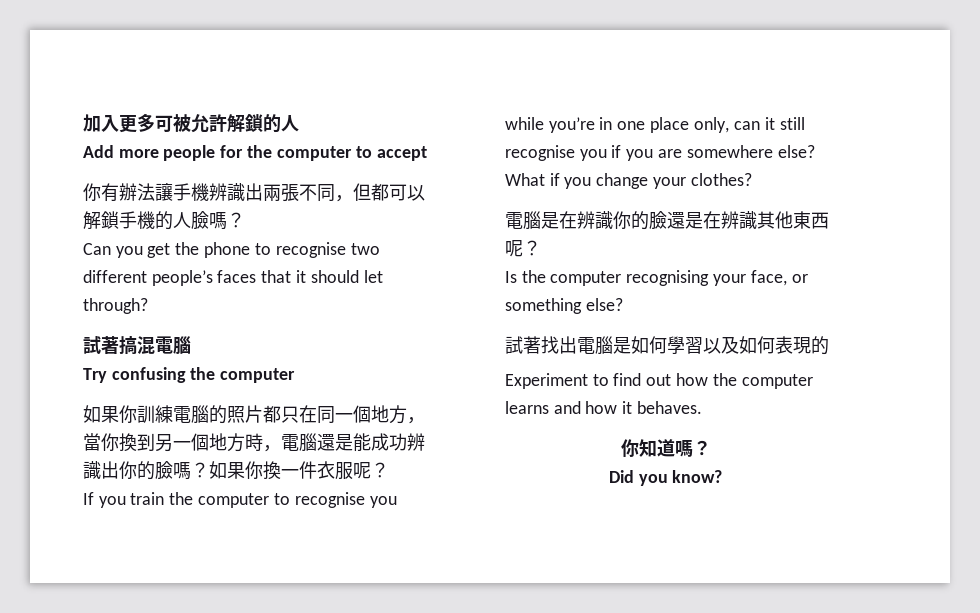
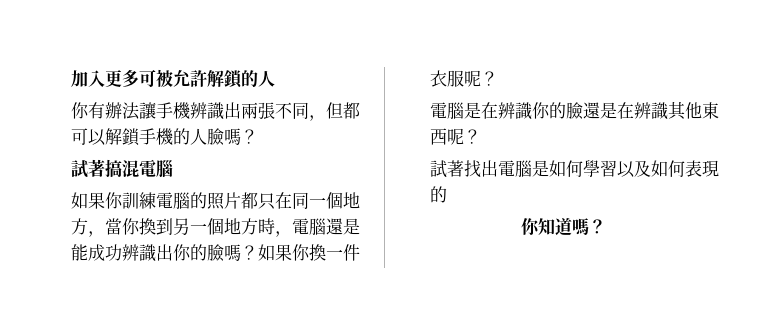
- Add more people for the computer to accept
- Can you get the phone to recognise two different people’s faces that it should let through?
- Try confusing the computer
- If you train the computer to recognise you while you’re in one place only, can it still recognise you if you are somewhere else? What if you change your clothes?
- Is the computer recognising your face, or something else?
- Experiment to find out how the computer learns and how it behaves.
- Did you know?

